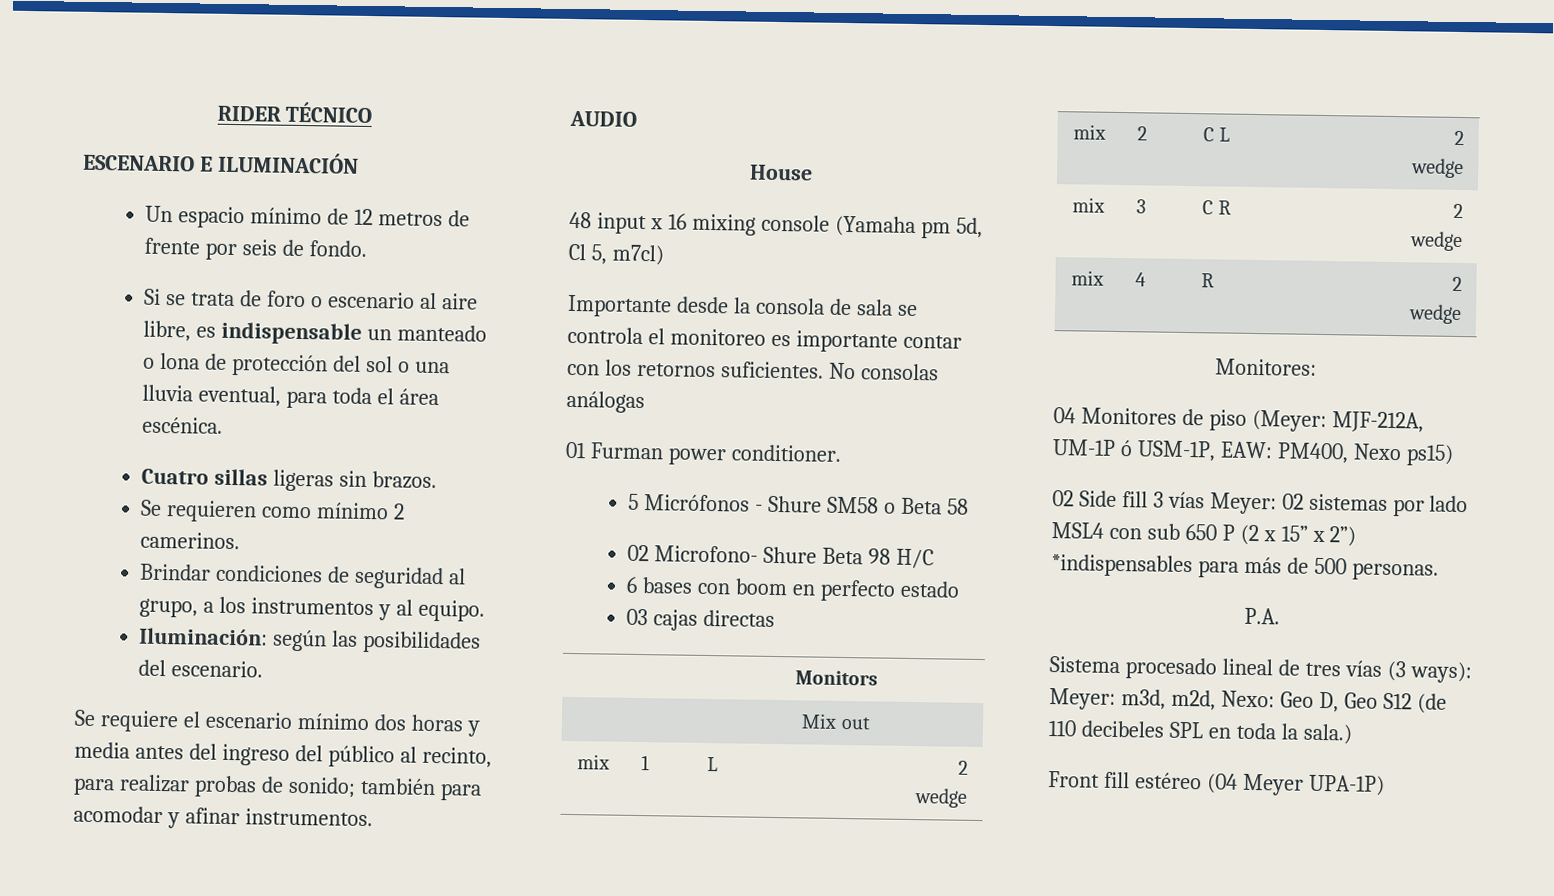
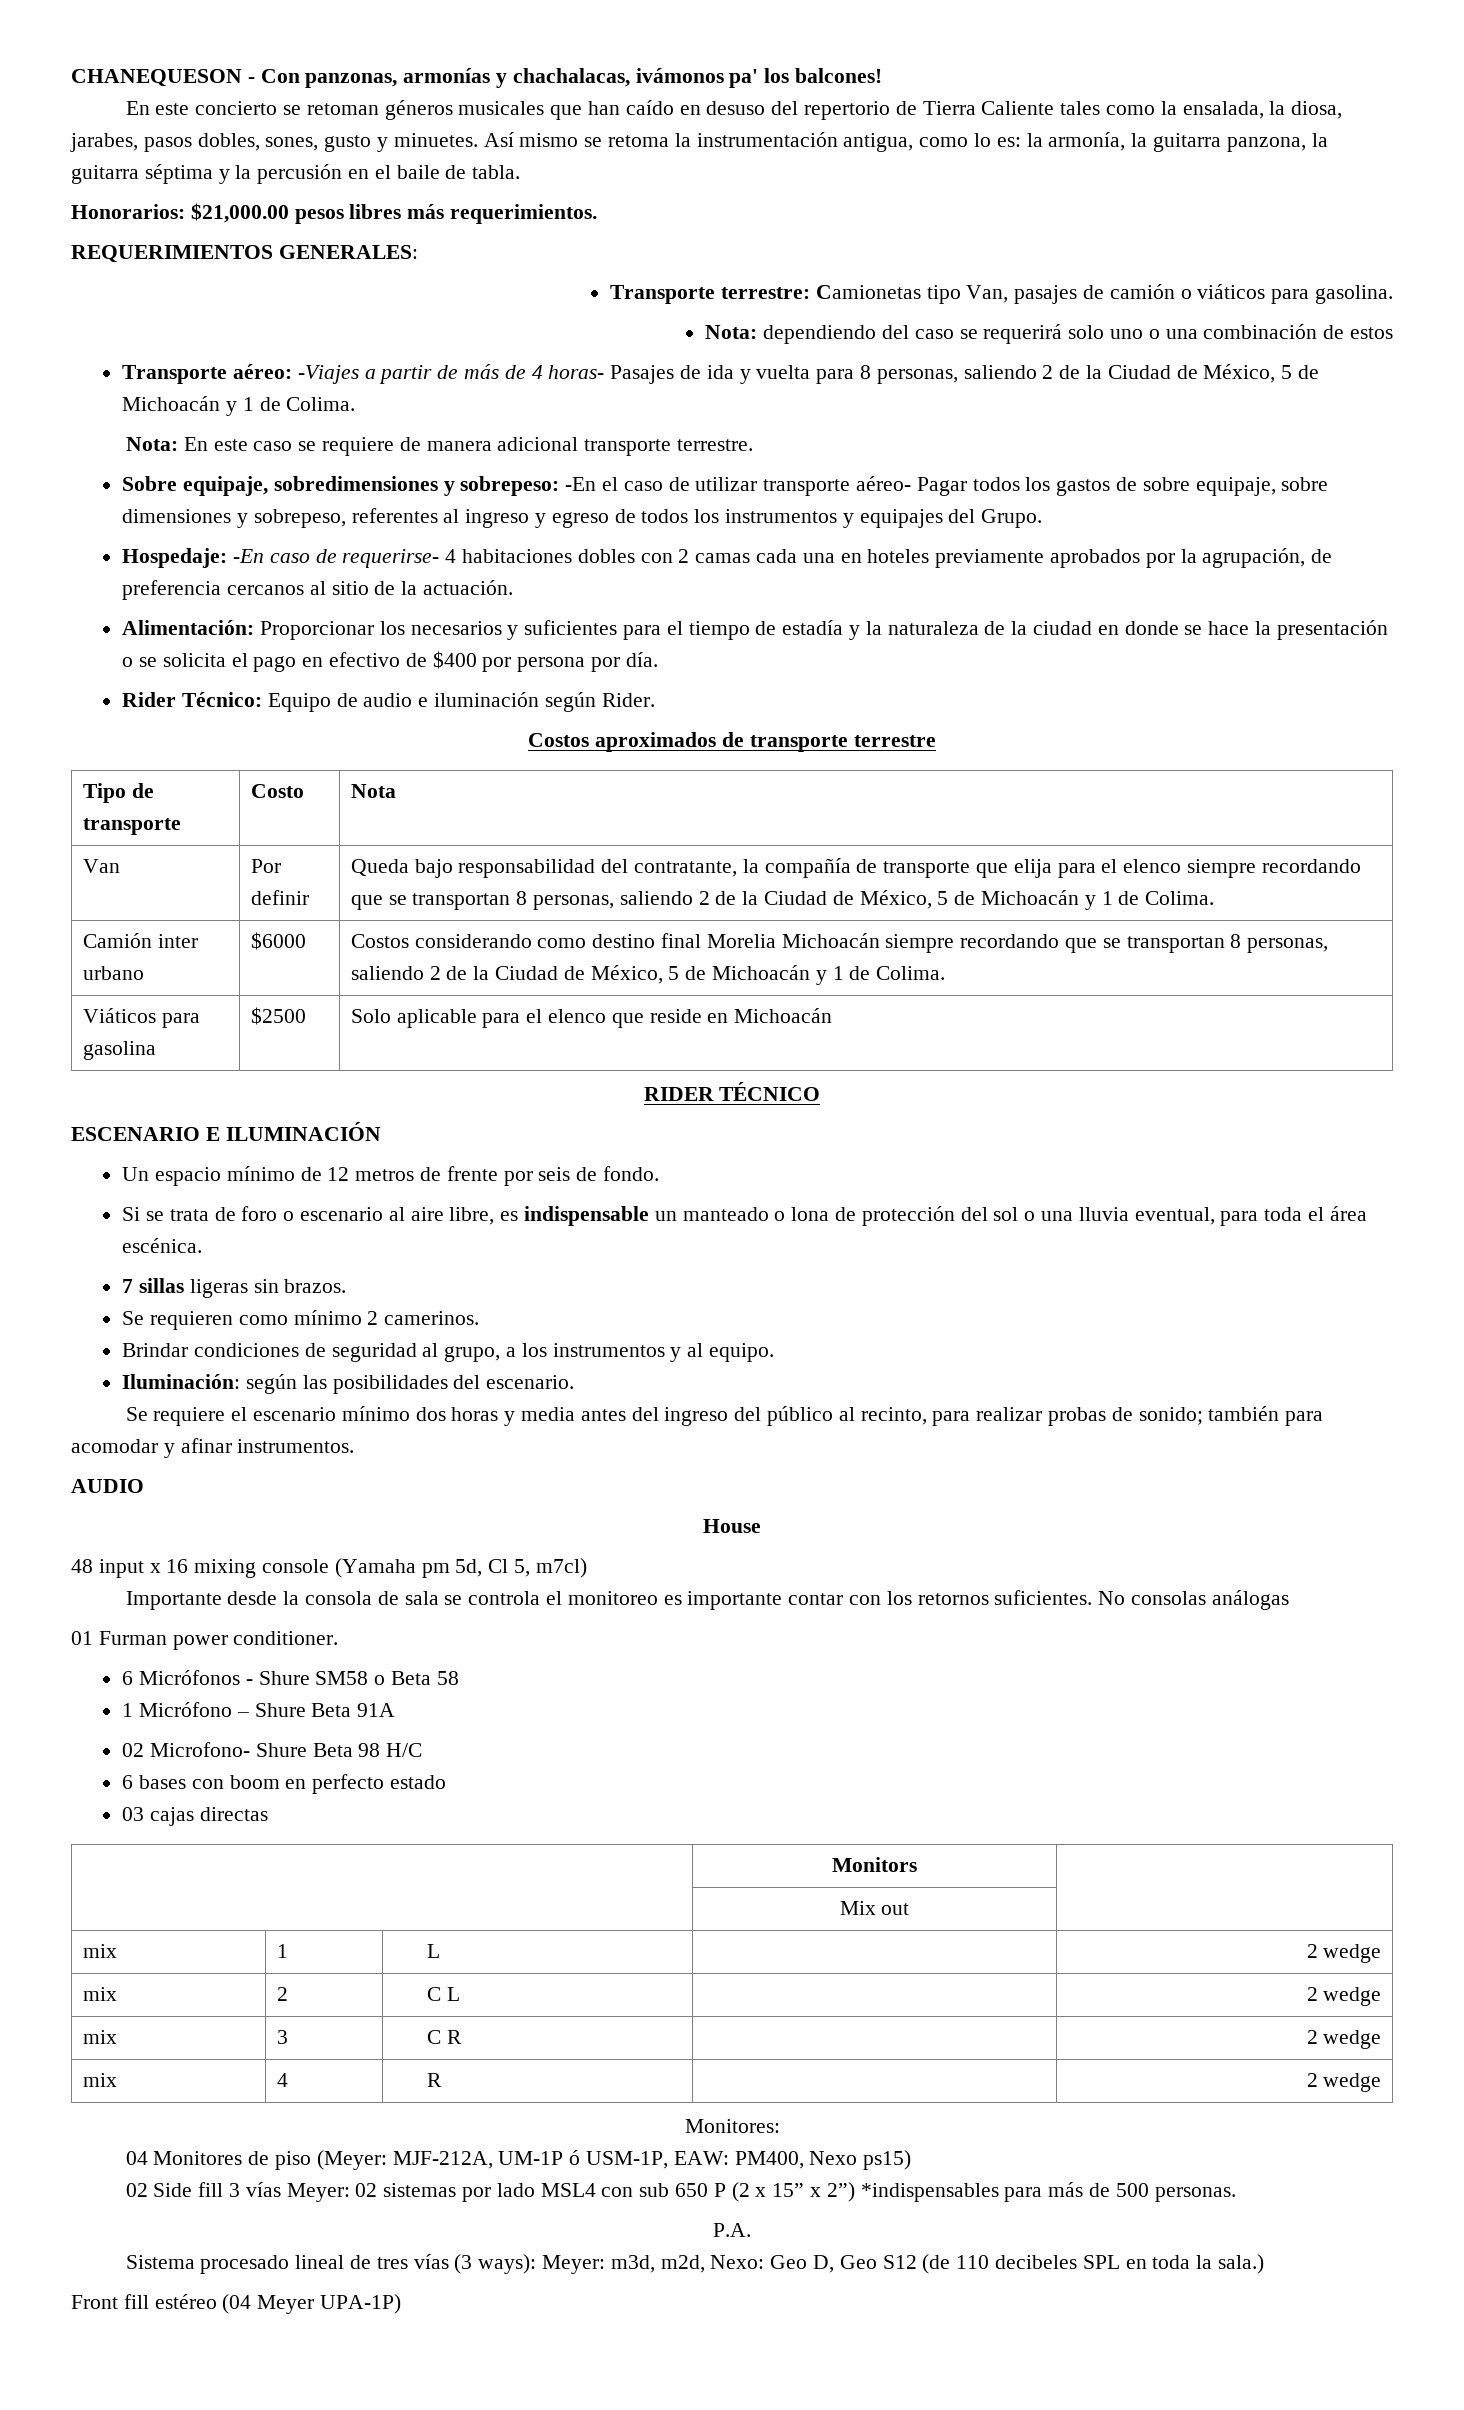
+ CHANEQUESON - Con panzonas, armonías y chachalacas, ivámonos pa' los balcones!
+ En este concierto se retoman géneros musicales que han caído en desuso del repertorio de Tierra Caliente tales como la ensalada, la diosa, jarabes, pasos dobles, sones, gusto y minuetes. Así mismo se retoma la instrumentación antigua, como lo es: la armonía, la guitarra panzona, la guitarra séptima y la percusión en el baile de tabla.
+ Honorarios: $21,000.00 pesos libres más requerimientos.
+ REQUERIMIENTOS GENERALES:
+ Transporte terrestre: Camionetas tipo Van, pasajes de camión o viáticos para gasolina.
+ Nota: dependiendo del caso se requerirá solo uno o una combinación de estos
+ Transporte aéreo: -Viajes a partir de más de 4 horas- Pasajes de ida y vuelta para 8 personas, saliendo 2 de la Ciudad de México, 5 de Michoacán y 1 de Colima.
+ Nota: En este caso se requiere de manera adicional transporte terrestre.
+ Sobre equipaje, sobredimensiones y sobrepeso: -En el caso de utilizar transporte aéreo- Pagar todos los gastos de sobre equipaje, sobre dimensiones y sobrepeso, referentes al ingreso y egreso de todos los instrumentos y equipajes del Grupo.
+ Hospedaje: -En caso de requerirse- 4 habitaciones dobles con 2 camas cada una en hoteles previamente aprobados por la agrupación, de preferencia cercanos al sitio de la actuación.
+ Alimentación: Proporcionar los necesarios y suficientes para el tiempo de estadía y la naturaleza de la ciudad en donde se hace la presentación o se solicita el pago en efectivo de $400 por persona por día.
+ Rider Técnico: Equipo de audio e iluminación según Rider.
+ Costos aproximados de transporte terrestre
+ Tipo de transporte | Costo | Nota
+ Van | Por definir | Queda bajo responsabilidad del contratante, la compañía de transporte que elija para el elenco siempre recordando que se transportan 8 personas, saliendo 2 de la Ciudad de México, 5 de Michoacán y 1 de Colima.
+ Camión inter urbano | $6000 | Costos considerando como destino final Morelia Michoacán siempre recordando que se transportan 8 personas, saliendo 2 de la Ciudad de México, 5 de Michoacán y 1 de Colima.
+ Viáticos para gasolina | $2500 | Solo aplicable para el elenco que reside en Michoacán
- Cuatro sillas ligeras sin brazos.
+ 7 sillas ligeras sin brazos.
- 5 Micrófonos - Shure SM58 o Beta 58
+ 6 Micrófonos - Shure SM58 o Beta 58
+ 1 Micrófono – Shure Beta 91A

